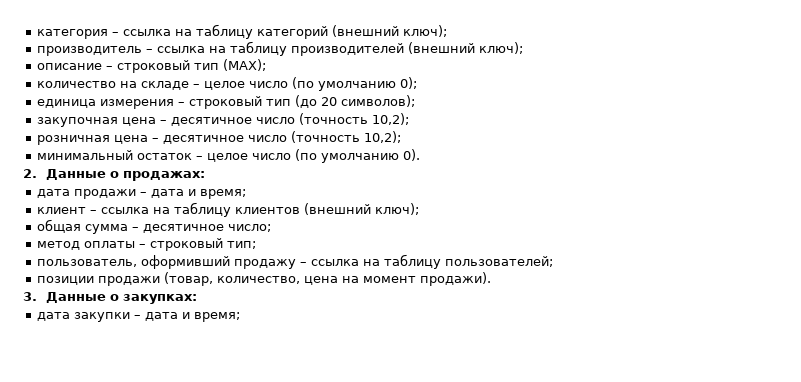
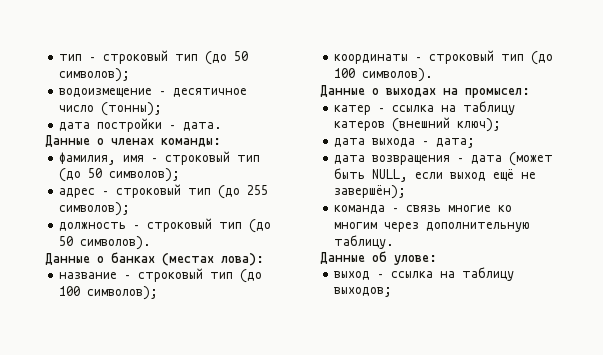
- категория – ссылка на таблицу категорий (внешний ключ);
- производитель – ссылка на таблицу производителей (внешний ключ);
- описание – строковый тип (MAX);
- количество на складе – целое число (по умолчанию 0);
- единица измерения – строковый тип (до 20 символов);
- закупочная цена – десятичное число (точность 10,2);
- розничная цена – десятичное число (точность 10,2);
- минимальный остаток – целое число (по умолчанию 0).
- 2. Данные о продажах:
- дата продажи – дата и время;
- клиент – ссылка на таблицу клиентов (внешний ключ);
- общая сумма – десятичное число;
- метод оплаты – строковый тип;
- пользователь, оформивший продажу – ссылка на таблицу пользователей;
- позиции продажи (товар, количество, цена на момент продажи).
- 3. Данные о закупках:
- дата закупки – дата и время;
+ тип – строковый тип (до 50 символов);
+ водоизмещение – десятичное число (тонны);
+ дата постройки – дата.
+ Данные о членах команды:
+ фамилия, имя – строковый тип (до 50 символов);
+ адрес – строковый тип (до 255 символов);
+ должность – строковый тип (до 50 символов).
+ Данные о банках (местах лова):
+ название – строковый тип (до 100 символов);
+ координаты – строковый тип (до 100 символов).
+ Данные о выходах на промысел:
+ катер – ссылка на таблицу катеров (внешний ключ);
+ дата выхода – дата;
+ дата возвращения – дата (может быть NULL, если выход ещё не завершён);
+ команда – связь многие ко многим через дополнительную таблицу.
+ Данные об улове:
+ выход – ссылка на таблицу выходов;

